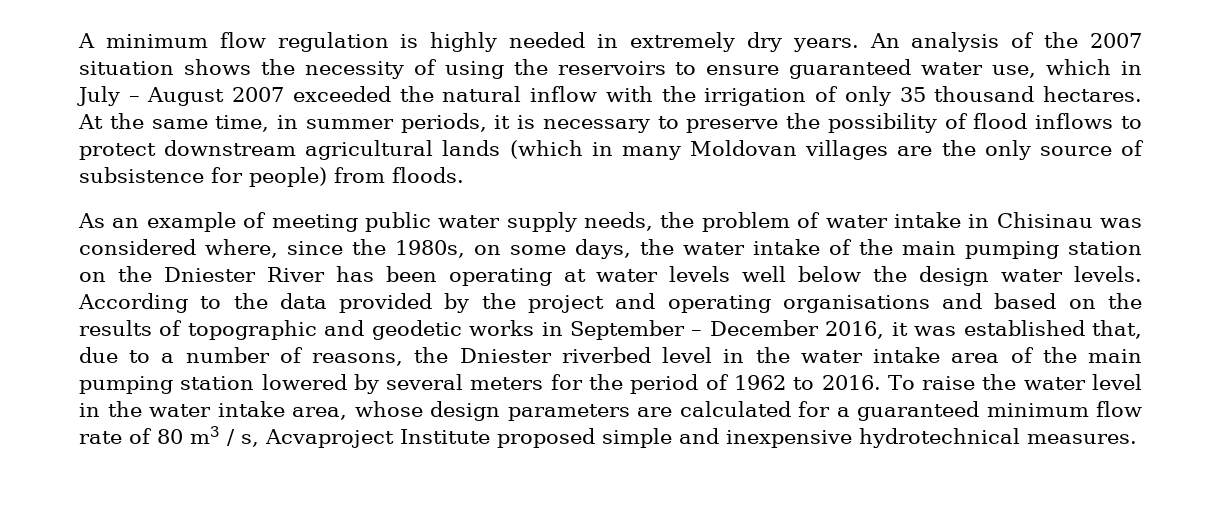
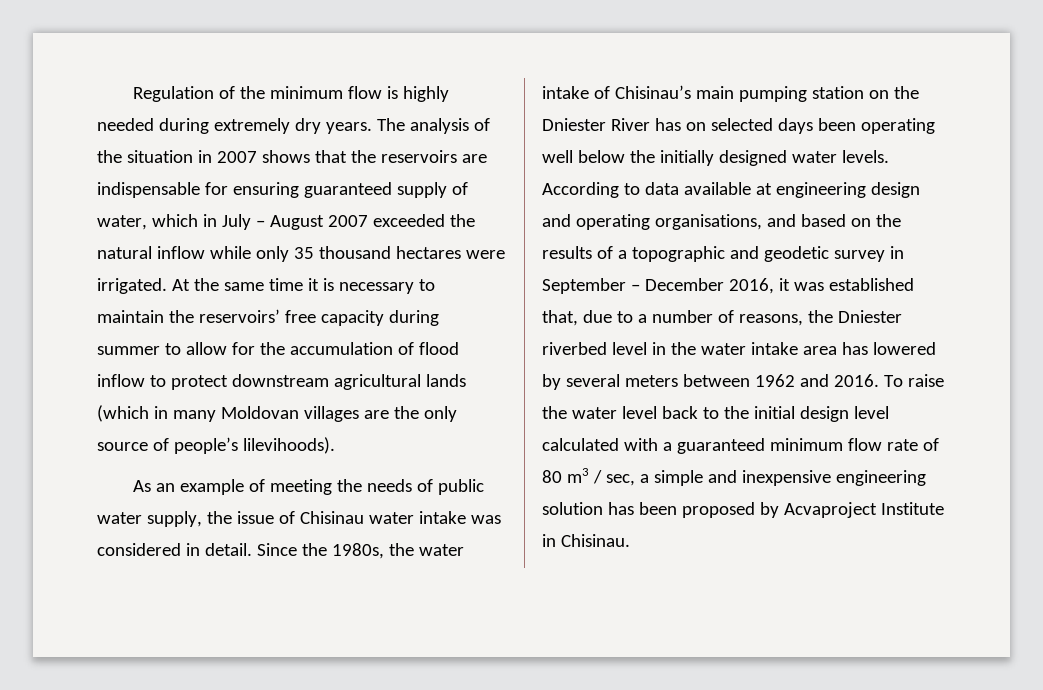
- A minimum flow regulation is highly needed in extremely dry years.
+ Regulation of the minimum flow is highly needed during extremely dry years.
- An analysis of the 2007 situation shows the necessity of using the reservoirs to ensure guaranteed water use, which in July – August 2007 exceeded the natural inflow with the irrigation of only 35 thousand hectares. At the same time, in summer periods, it is necessary to preserve the possibility of flood inflows to protect downstream agricultural lands (which in many Moldovan villages are the only source of subsistence for people) from floods.
+ The analysis of the situation in 2007 shows that the reservoirs are indispensable for ensuring guaranteed supply of water, which in July – August 2007 exceeded the natural inflow while only 35 thousand hectares were irrigated. At the same time it is necessary to maintain the reservoirs’ free capacity during summer to allow for the accumulation of flood inflow to protect downstream agricultural lands (which in many Moldovan villages are the only source of people’s lilevihoods).
- As an example of meeting public water supply needs, the problem of water intake in Chisinau was considered where, since the 1980s, on some days, the water intake of the main pumping station on the Dniester River has been operating at water levels well below the design water levels.
+ As an example of meeting the needs of public water supply, the issue of Chisinau water intake was considered in detail. Since the 1980s, the water intake of Chisinau’s main pumping station on the Dniester River has on selected days been operating well below the initially designed water levels.
- According to the data provided by the project and operating organisations and based on the results of topographic and geodetic works in September – December 2016, it was established that, due to a number of reasons, the Dniester riverbed level in the water intake area of the main pumping station lowered by several meters for the period of 1962 to 2016.
+ According to data available at engineering design and operating organisations, and based on the results of a topographic and geodetic survey in September – December 2016, it was established that, due to a number of reasons, the Dniester riverbed level in the water intake area has lowered by several meters between 1962 and 2016.
- To raise the water level in the water intake area, whose design parameters are calculated for a guaranteed minimum flow rate of 80 m3 / s, Acvaproject Institute proposed simple and inexpensive hydrotechnical measures.
+ To raise the water level back to the initial design level calculated with a guaranteed minimum flow rate of 80 m3 / sec, a simple and inexpensive engineering solution has been proposed by Acvaproject Institute in Chisinau.

